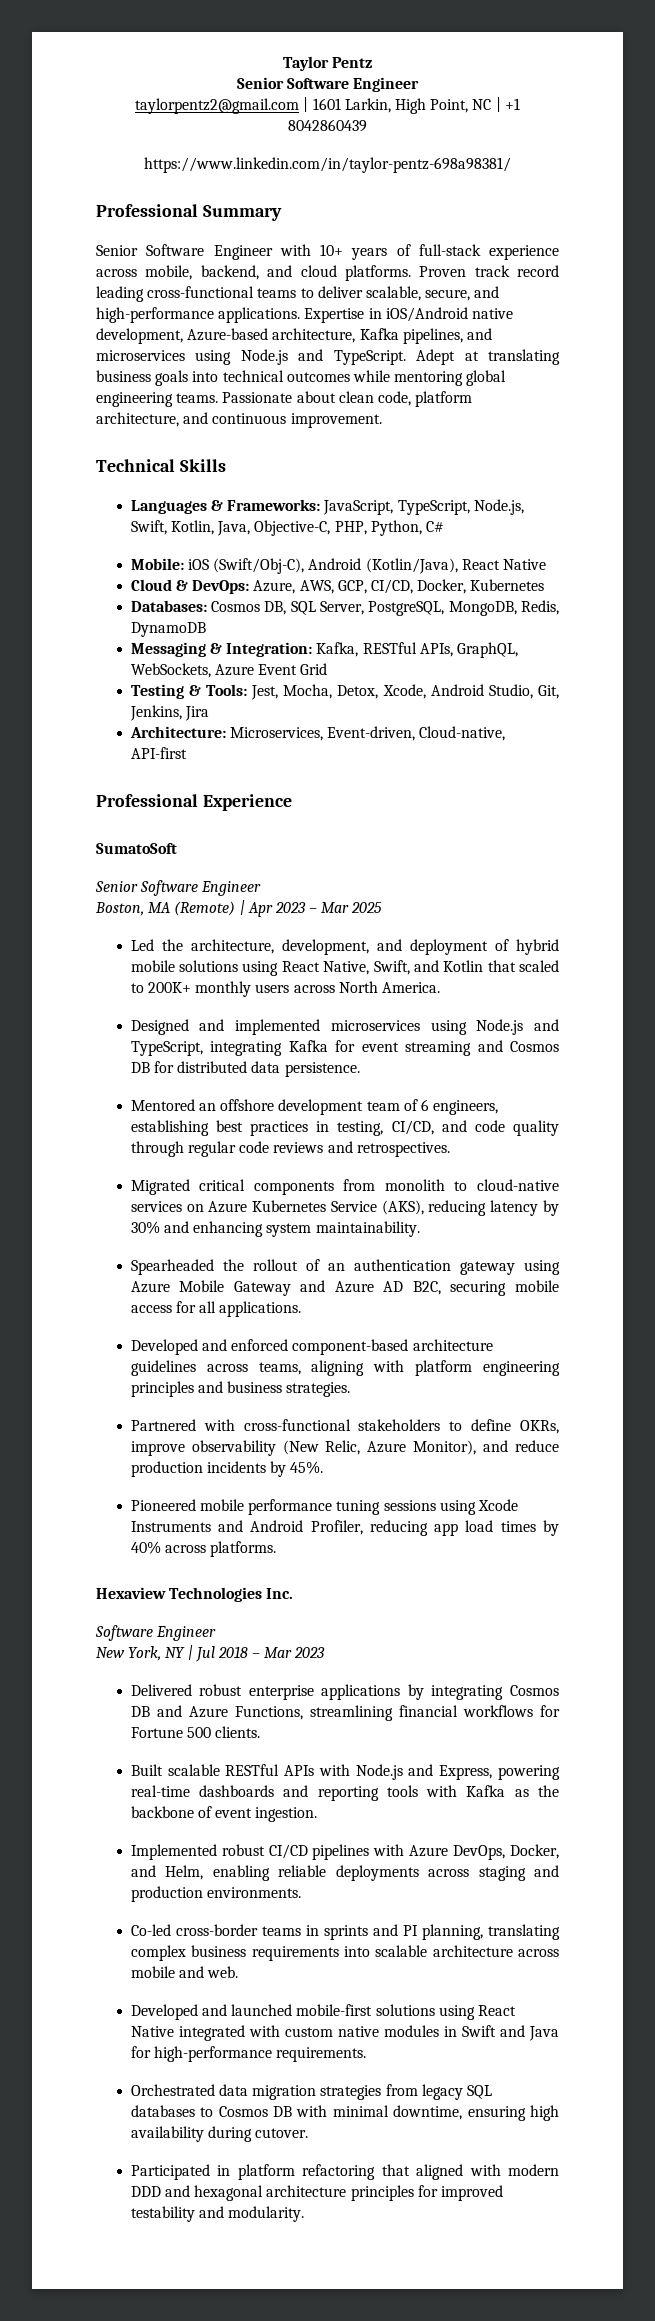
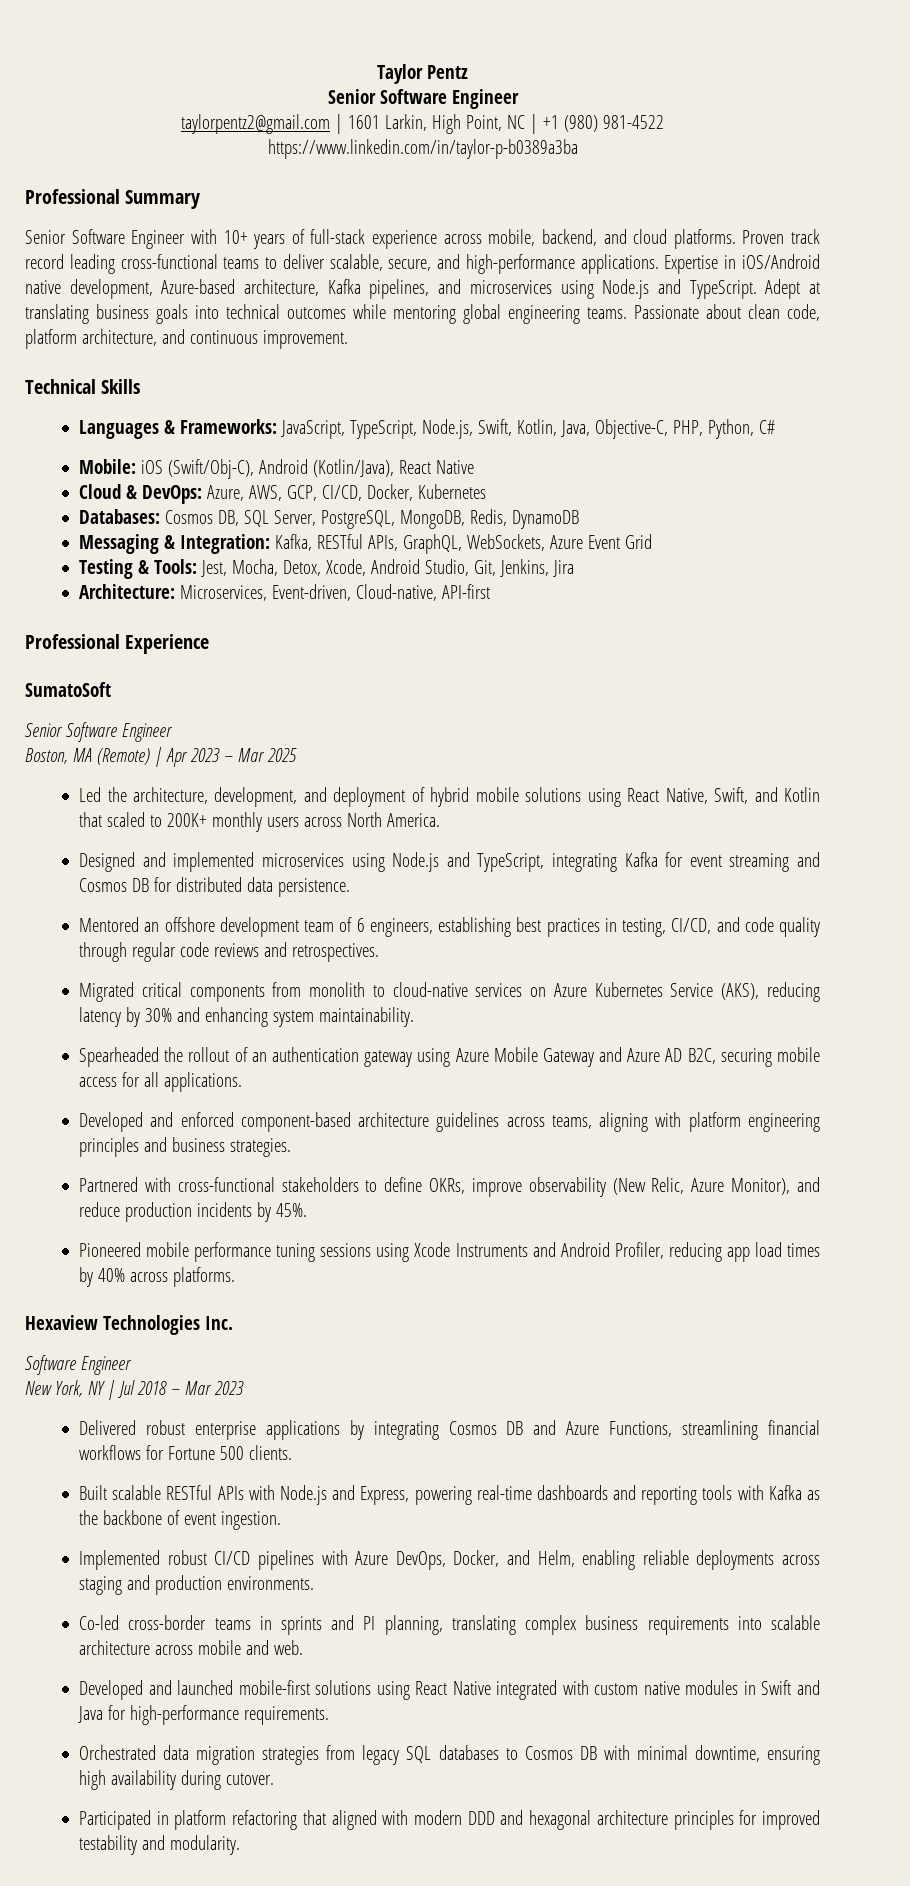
- taylorpentz2@gmail.com | 1601 Larkin, High Point, NC | +1 8042860439
- https://www.linkedin.com/in/taylor-pentz-698a98381/
+ taylorpentz2@gmail.com | 1601 Larkin, High Point, NC | +1 (980) 981-4522 https://www.linkedin.com/in/taylor-p-b0389a3ba

